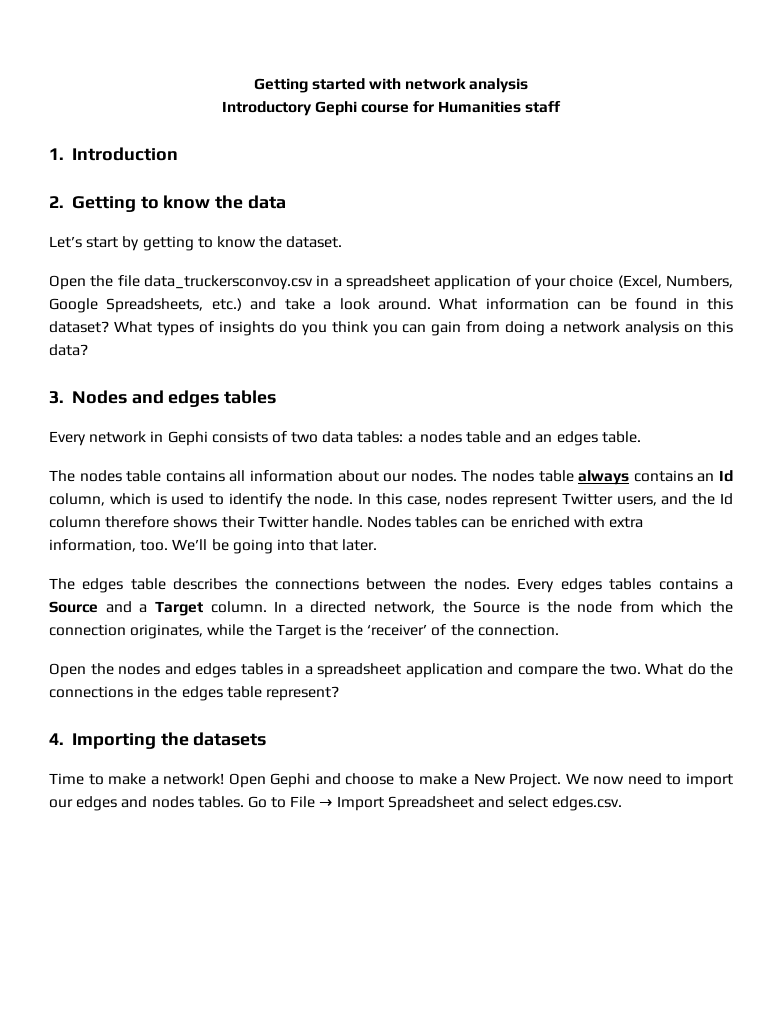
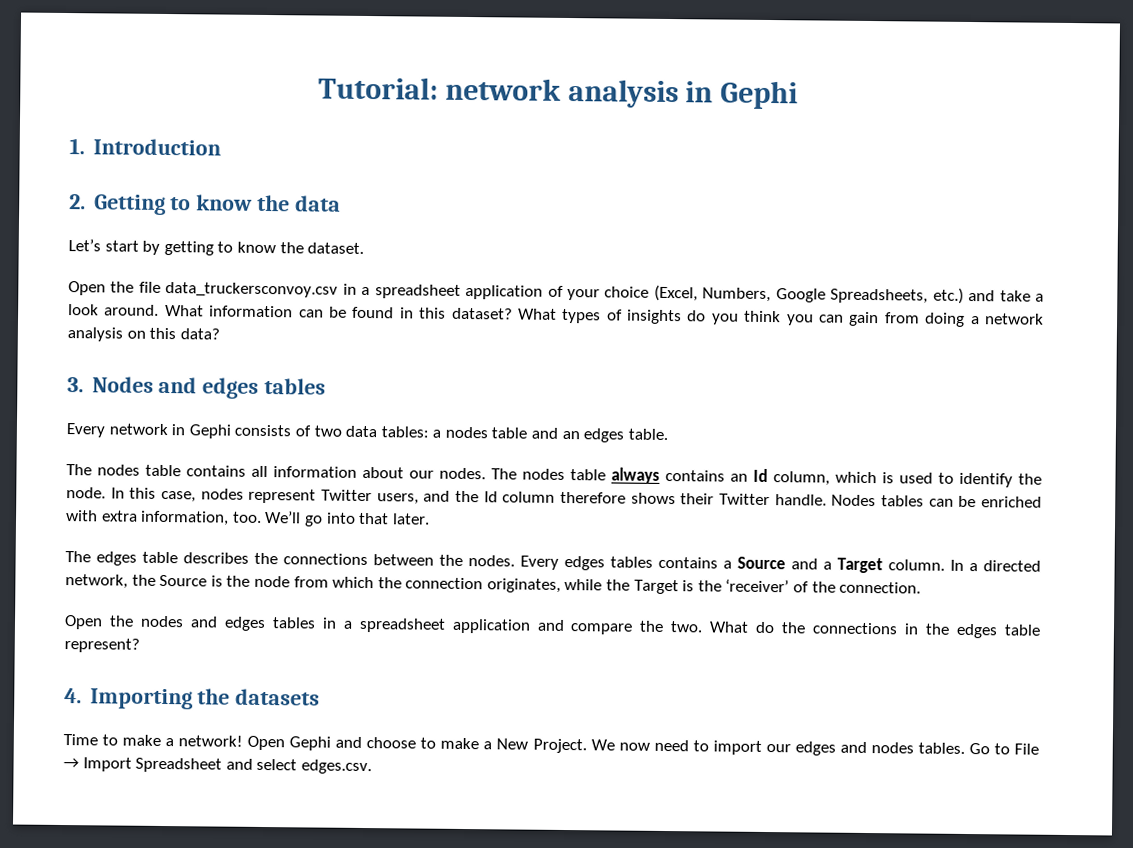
- Getting started with network analysis
- Introductory Gephi course for Humanities staff
+ Tutorial: network analysis in Gephi
- We’ll be going into that later.
+ We’ll go into that later.

